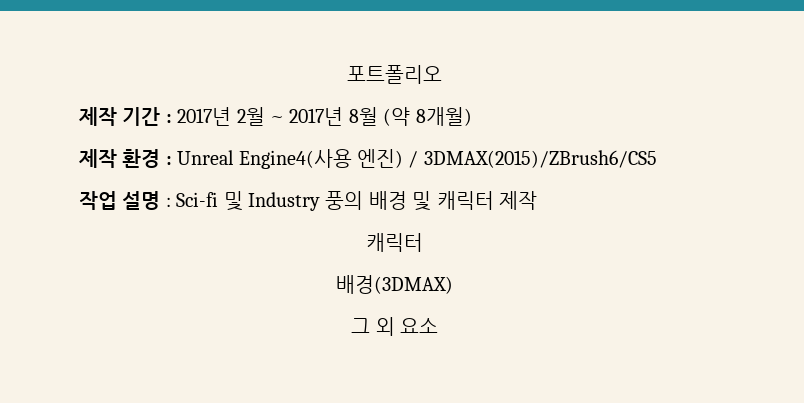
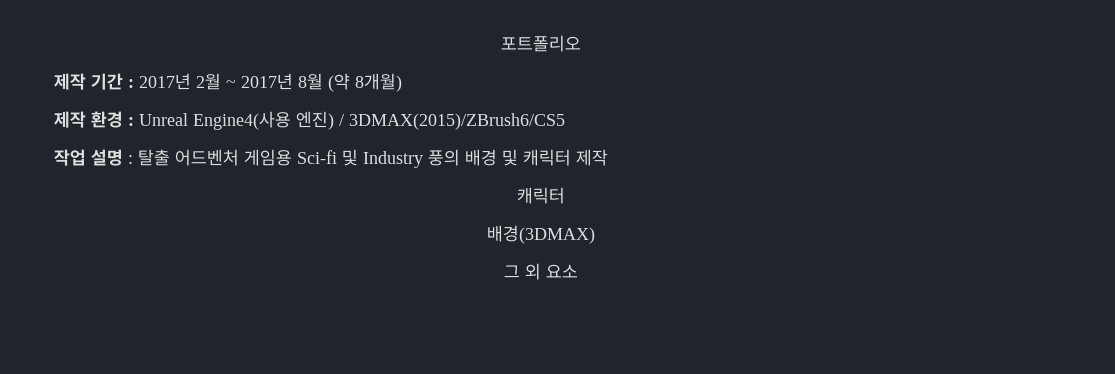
- 작업 설명 : Sci-fi 및 Industry 풍의 배경 및 캐릭터 제작
+ 작업 설명 : 탈출 어드벤처 게임용 Sci-fi 및 Industry 풍의 배경 및 캐릭터 제작

